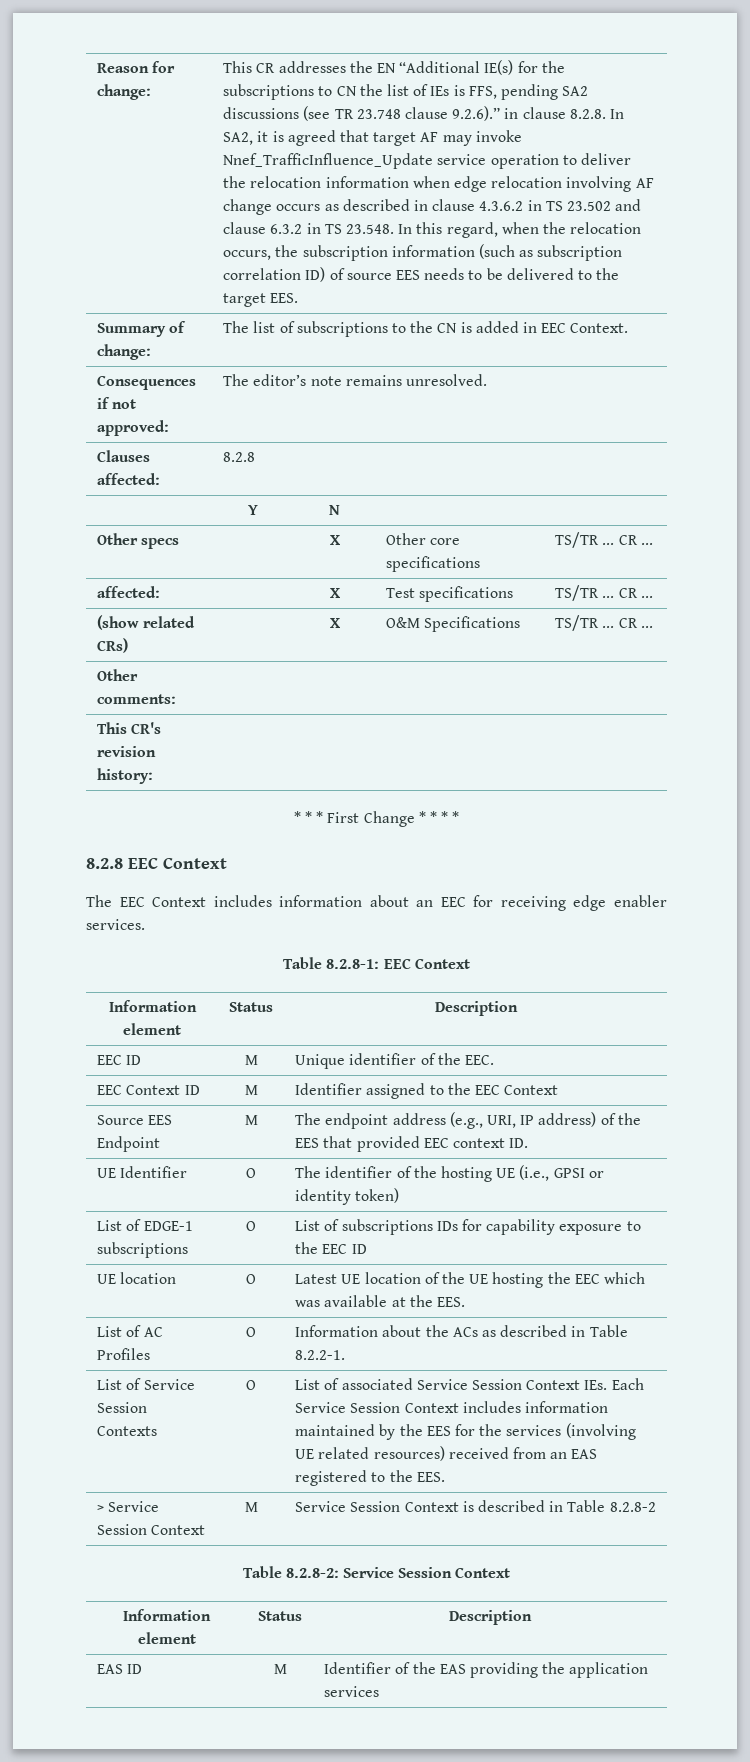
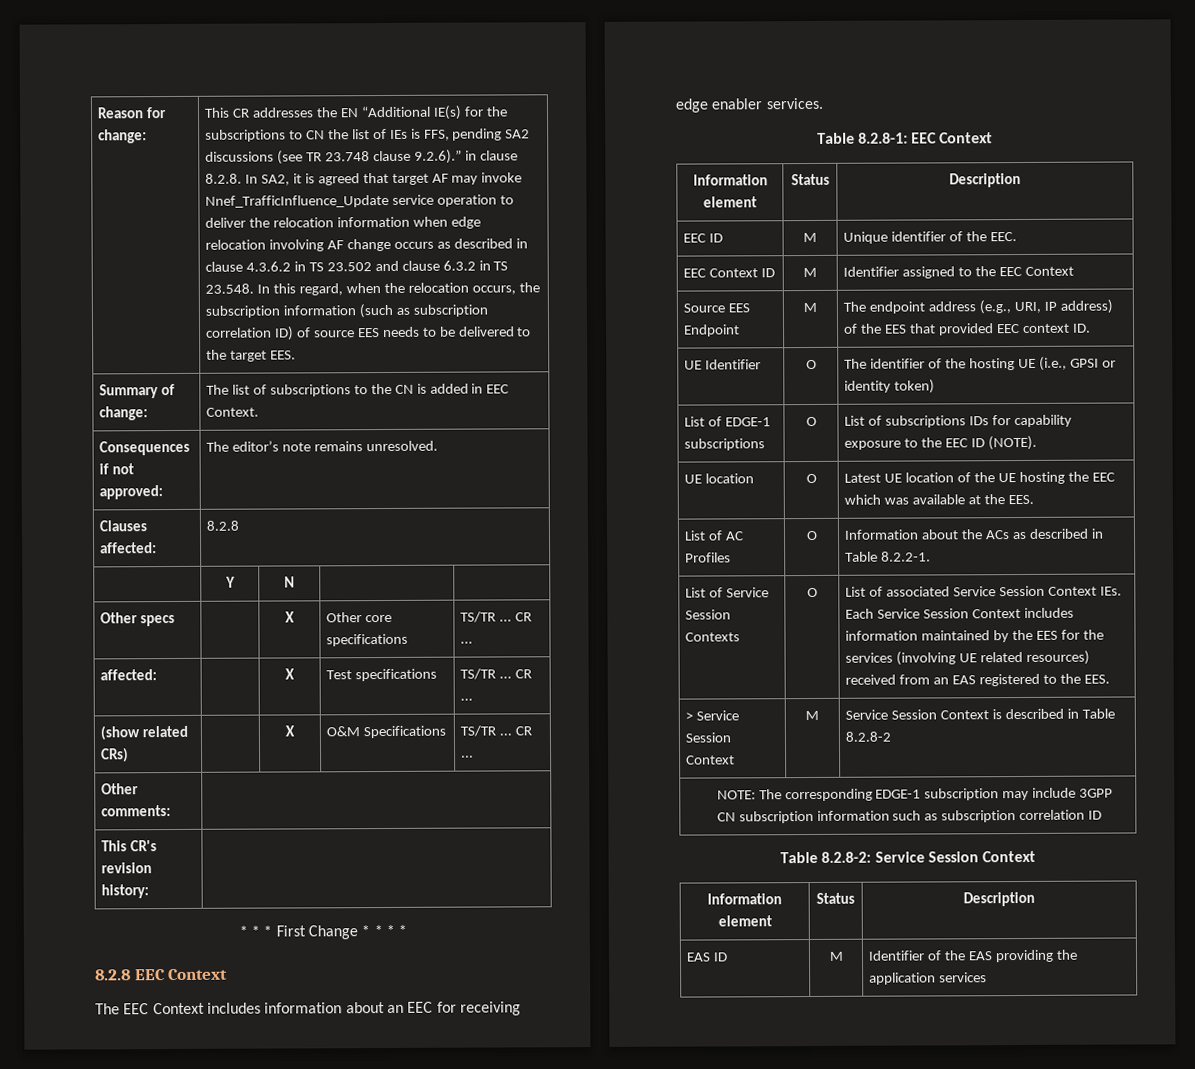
- List of EDGE-1 subscriptions | O | List of subscriptions IDs for capability exposure to the EEC ID
+ List of EDGE-1 subscriptions | O | List of subscriptions IDs for capability exposure to the EEC ID (NOTE).
+ NOTE: The corresponding EDGE-1 subscription may include 3GPP CN subscription information such as subscription correlation ID

